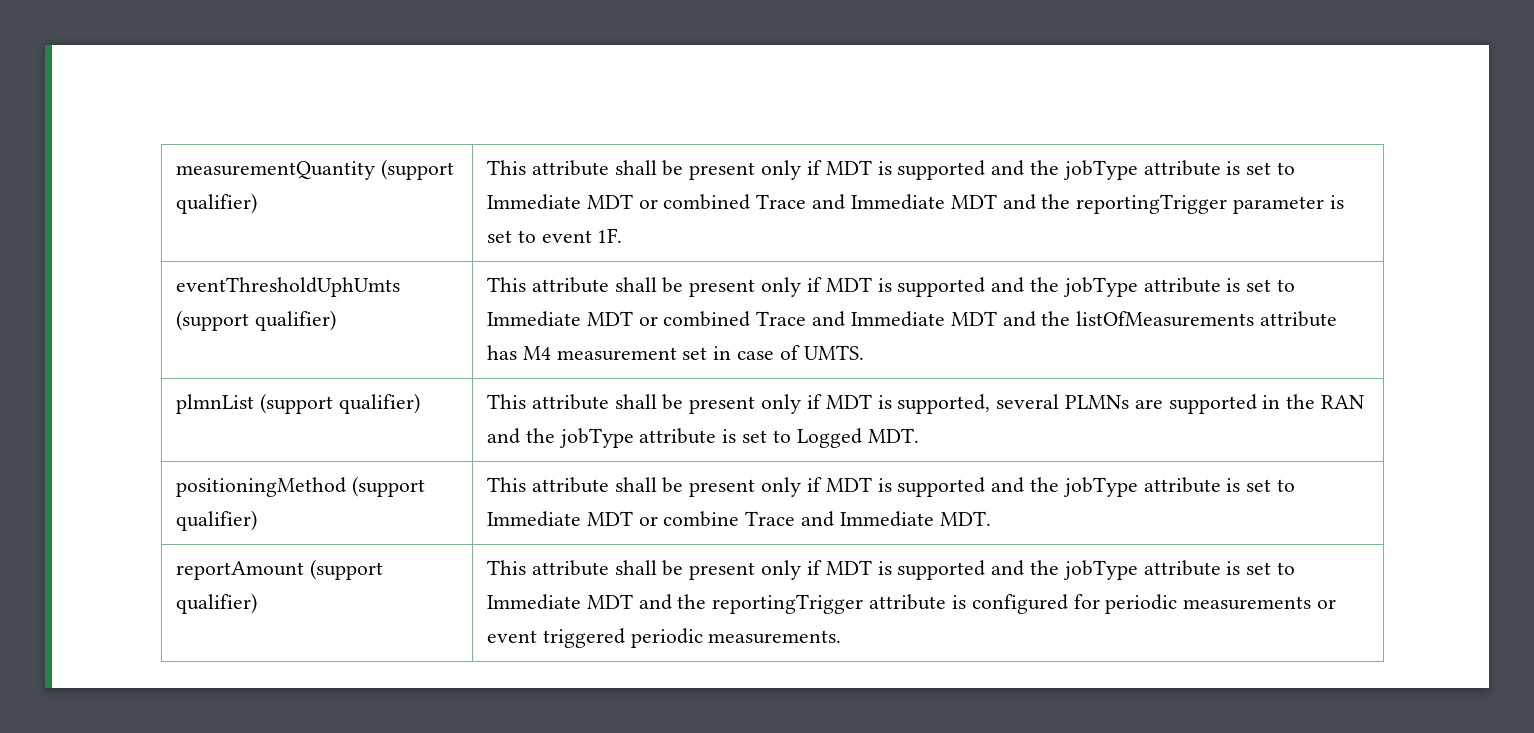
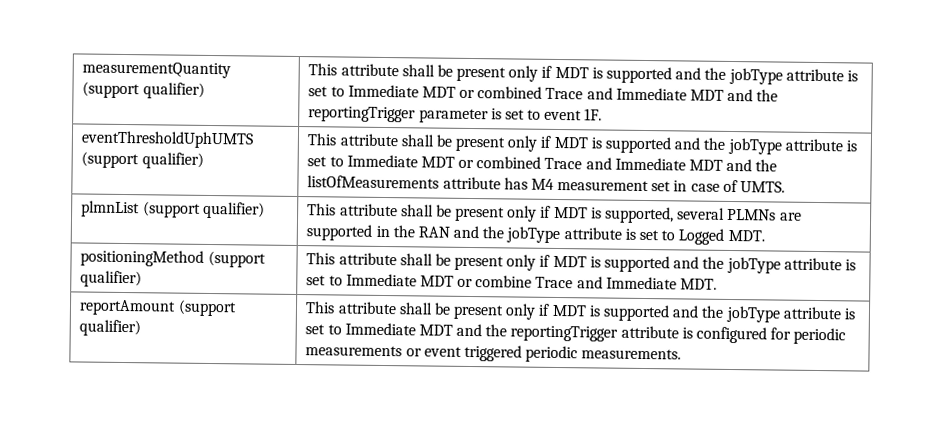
- eventThresholdUphUmts (support qualifier) | This attribute shall be present only if MDT is supported and the jobType attribute is set to Immediate MDT or combined Trace and Immediate MDT and the listOfMeasurements attribute has M4 measurement set in case of UMTS.
+ eventThresholdUphUMTS (support qualifier) | This attribute shall be present only if MDT is supported and the jobType attribute is set to Immediate MDT or combined Trace and Immediate MDT and the listOfMeasurements attribute has M4 measurement set in case of UMTS.

